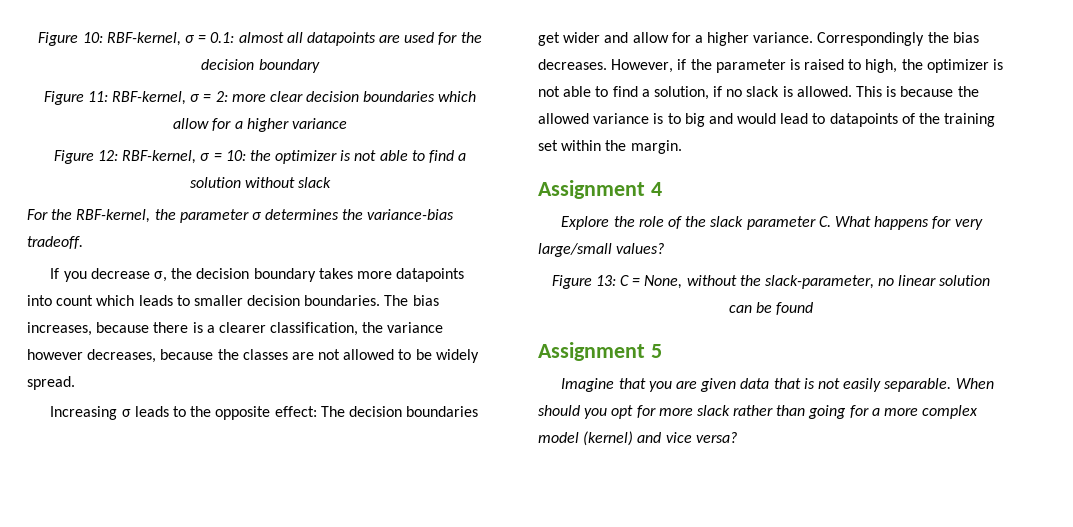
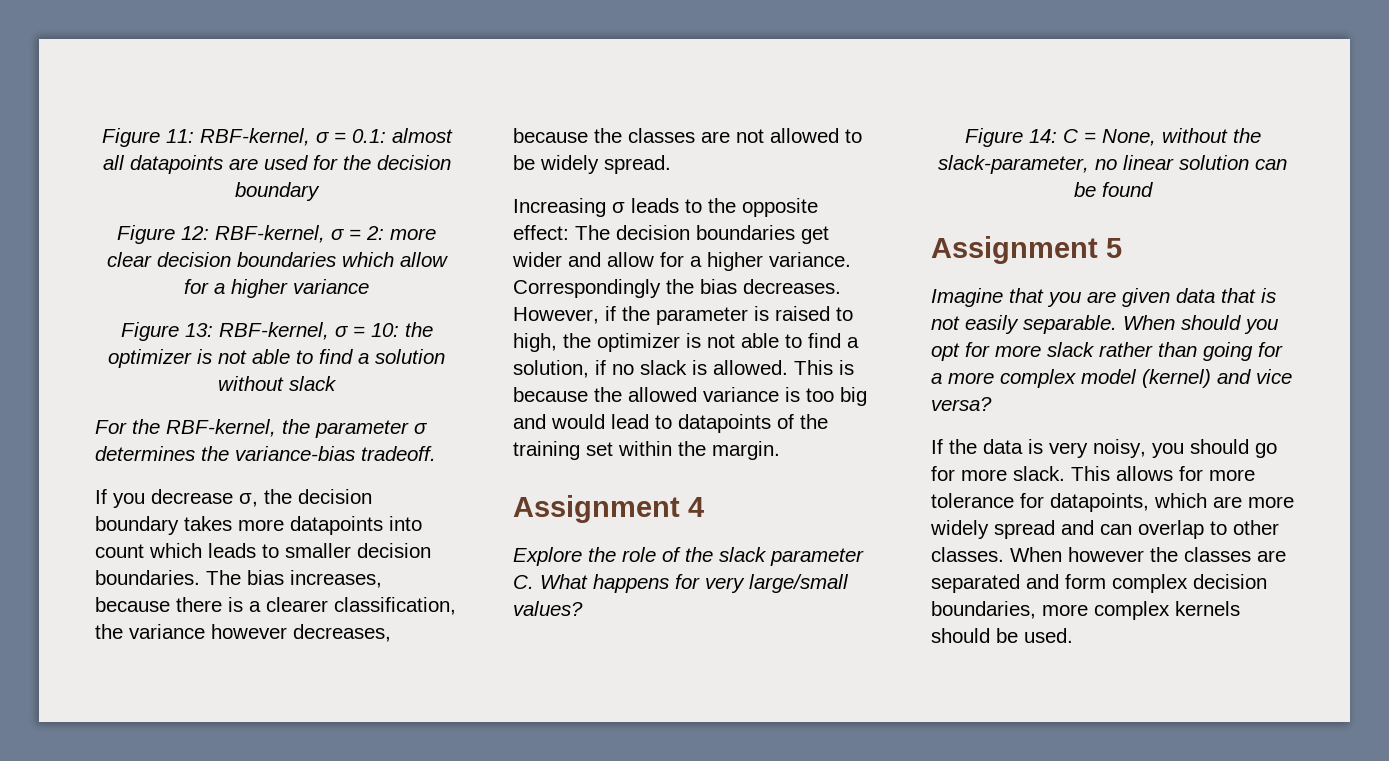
- Figure 10: RBF-kernel, σ = 0.1: almost all datapoints are used for the decision boundary
+ Figure 11: RBF-kernel, σ = 0.1: almost all datapoints are used for the decision boundary
- Figure 11: RBF-kernel, σ = 2: more clear decision boundaries which allow for a higher variance
+ Figure 12: RBF-kernel, σ = 2: more clear decision boundaries which allow for a higher variance
- Figure 12: RBF-kernel, σ = 10: the optimizer is not able to find a solution without slack
+ Figure 13: RBF-kernel, σ = 10: the optimizer is not able to find a solution without slack
- This is because the allowed variance is to big and would lead to datapoints of the training set within the margin.
+ This is because the allowed variance is too big and would lead to datapoints of the training set within the margin.
- Figure 13: C = None, without the slack-parameter, no linear solution can be found
+ Figure 14: C = None, without the slack-parameter, no linear solution can be found
+ If the data is very noisy, you should go for more slack. This allows for more tolerance for datapoints, which are more widely spread and can overlap to other classes. When however the classes are separated and form complex decision boundaries, more complex kernels should be used.

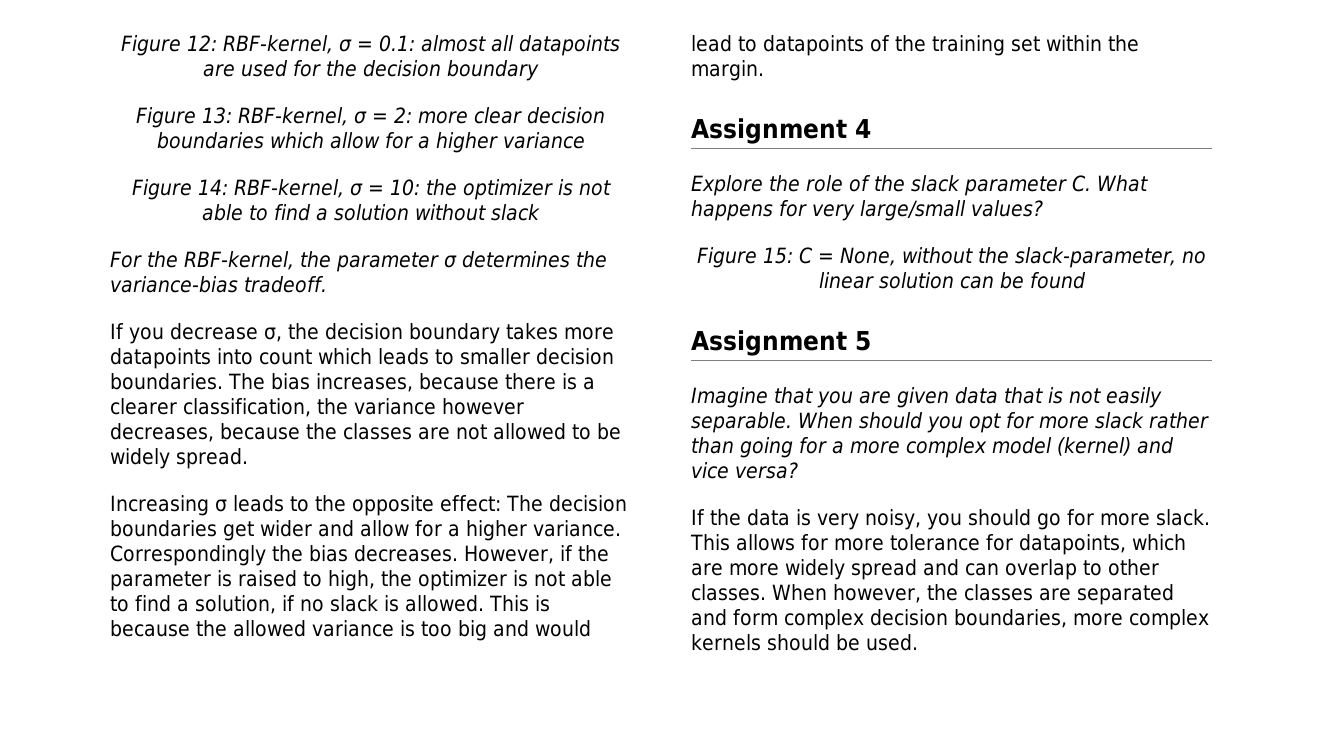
- Figure 11: RBF-kernel, σ = 0.1: almost all datapoints are used for the decision boundary
+ Figure 12: RBF-kernel, σ = 0.1: almost all datapoints are used for the decision boundary
- Figure 12: RBF-kernel, σ = 2: more clear decision boundaries which allow for a higher variance
+ Figure 13: RBF-kernel, σ = 2: more clear decision boundaries which allow for a higher variance
- Figure 13: RBF-kernel, σ = 10: the optimizer is not able to find a solution without slack
+ Figure 14: RBF-kernel, σ = 10: the optimizer is not able to find a solution without slack
- Figure 14: C = None, without the slack-parameter, no linear solution can be found
+ Figure 15: C = None, without the slack-parameter, no linear solution can be found
- When however the classes are separated and form complex decision boundaries, more complex kernels should be used.
+ When however, the classes are separated and form complex decision boundaries, more complex kernels should be used.

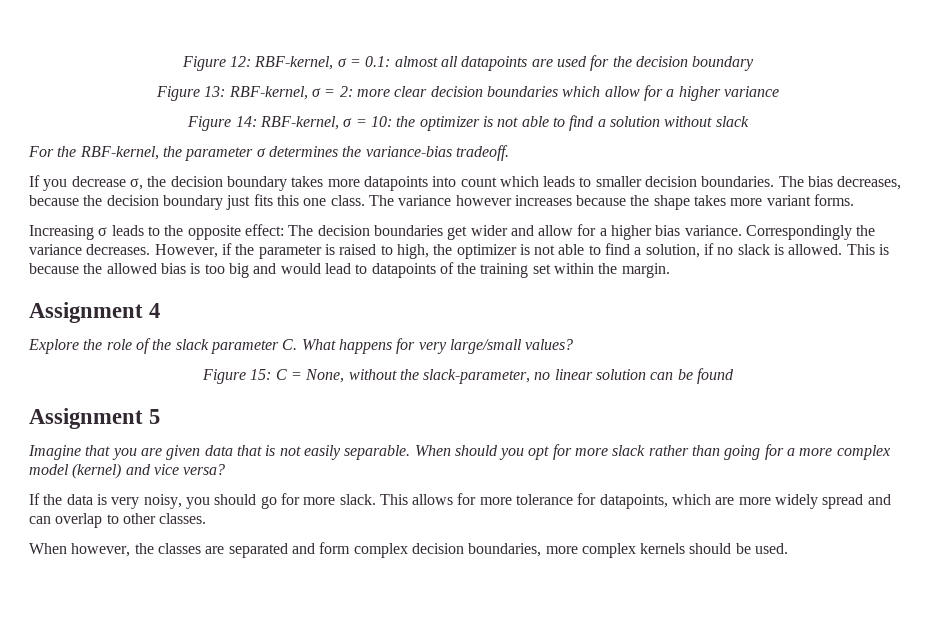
- The bias increases, because there is a clearer classification, the variance however decreases, because the classes are not allowed to be widely spread.
+ The bias decreases, because the decision boundary just fits this one class. The variance however increases because the shape takes more variant forms.
- Increasing σ leads to the opposite effect: The decision boundaries get wider and allow for a higher variance.
+ Increasing σ leads to the opposite effect: The decision boundaries get wider and allow for a higher bias variance.
- Correspondingly the bias decreases.
+ Correspondingly the variance decreases.
- This is because the allowed variance is too big and would lead to datapoints of the training set within the margin.
+ This is because the allowed bias is too big and would lead to datapoints of the training set within the margin.
- This allows for more tolerance for datapoints, which are more widely spread and can overlap to other classes. When however, the classes are separated and form complex decision boundaries, more complex kernels should be used.
+ This allows for more tolerance for datapoints, which are more widely spread and can overlap to other classes.
+ When however, the classes are separated and form complex decision boundaries, more complex kernels should be used.

